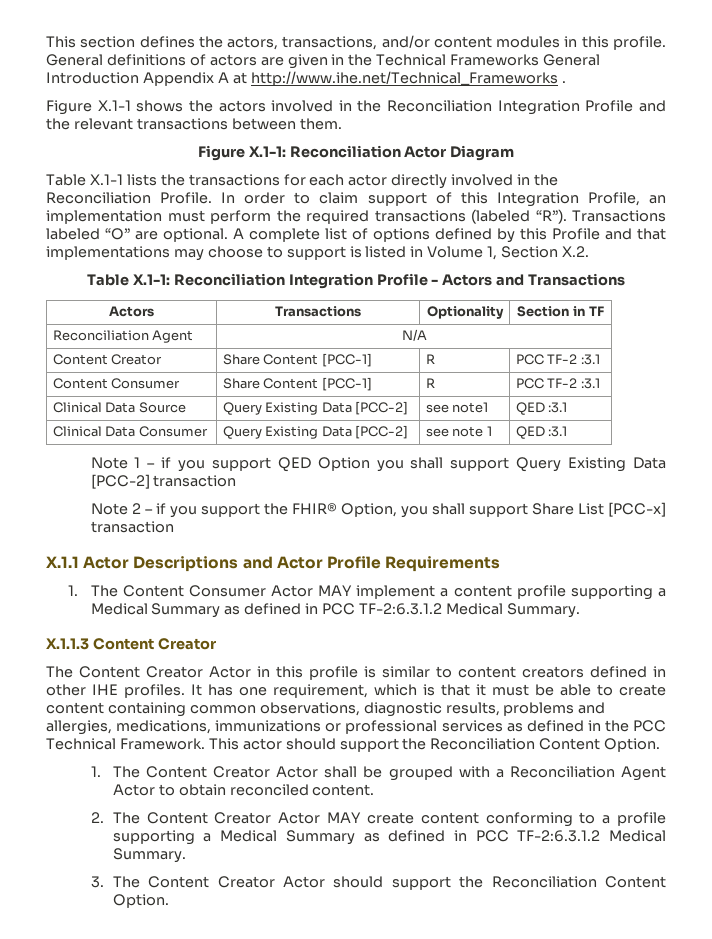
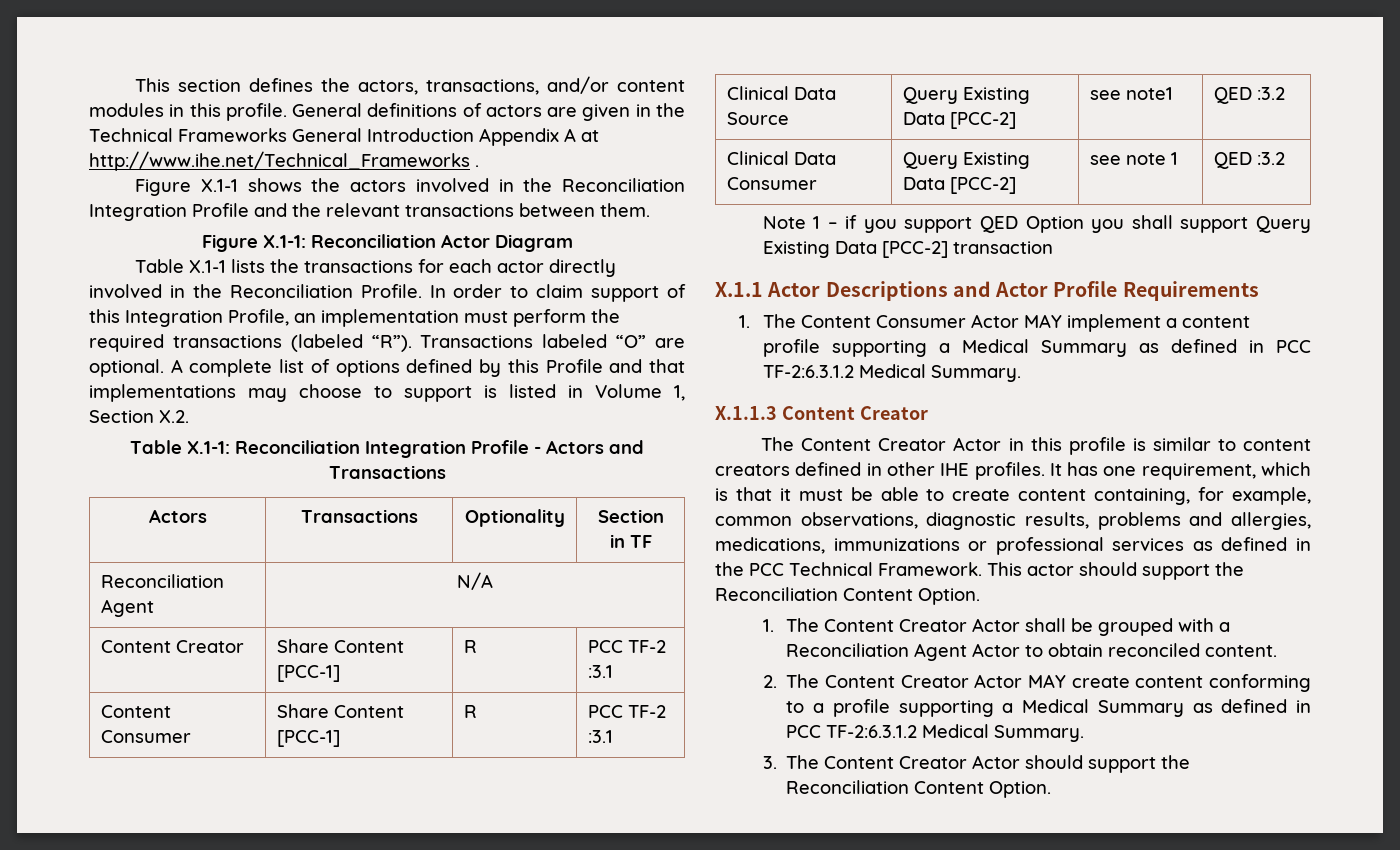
- Clinical Data Source | Query Existing Data [PCC-2] | see note1 | QED :3.1
+ Clinical Data Source | Query Existing Data [PCC-2] | see note1 | QED :3.2
- Clinical Data Consumer | Query Existing Data [PCC-2] | see note 1 | QED :3.1
+ Clinical Data Consumer | Query Existing Data [PCC-2] | see note 1 | QED :3.2
- Note 2 – if you support the FHIR® Option, you shall support Share List [PCC-x] transaction
- It has one requirement, which is that it must be able to create content containing common observations, diagnostic results, problems and allergies, medications, immunizations or professional services as defined in the PCC Technical Framework.
+ It has one requirement, which is that it must be able to create content containing, for example, common observations, diagnostic results, problems and allergies, medications, immunizations or professional services as defined in the PCC Technical Framework.

